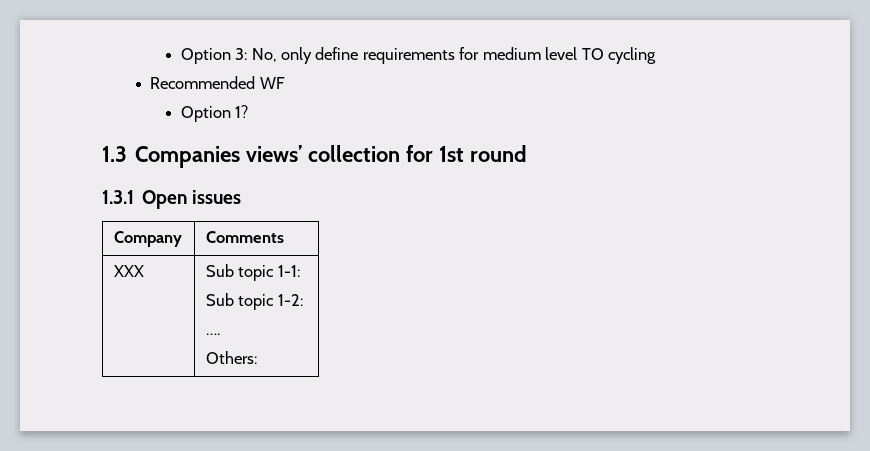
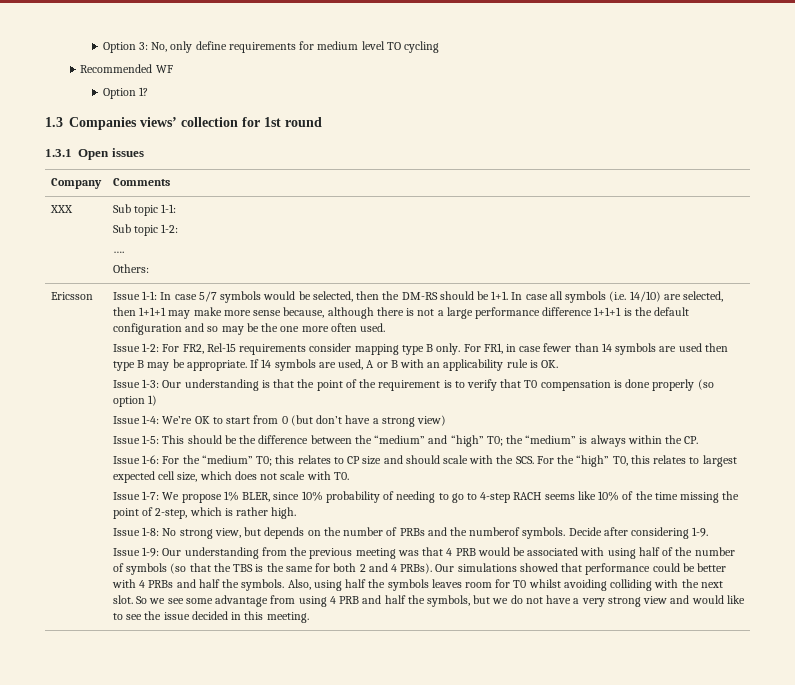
+ Ericsson | Issue 1-1: In case 5/7 symbols would be selected, then the DM-RS should be 1+1. In case all symbols (i.e. 14/10) are selected, then 1+1+1 may make more sense because, although there is not a large performance difference 1+1+1 is the default configuration and so may be the one more often used.
+ Issue 1-2: For FR2, Rel-15 requirements consider mapping type B only. For FR1, in case fewer than 14 symbols are used then type B may be appropriate. If 14 symbols are used, A or B with an applicability rule is OK.
+ Issue 1-3: Our understanding is that the point of the requirement is to verify that T0 compensation is done properly (so option 1)
+ Issue 1-4: We’re OK to start from 0 (but don’t have a strong view)
+ Issue 1-5: This should be the difference between the “medium” and “high” T0; the “medium” is always within the CP.
+ Issue 1-6: For the “medium” T0; this relates to CP size and should scale with the SCS. For the “high” T0, this relates to largest expected cell size, which does not scale with T0.
+ Issue 1-7: We propose 1% BLER, since 10% probability of needing to go to 4-step RACH seems like 10% of the time missing the point of 2-step, which is rather high.
+ Issue 1-8: No strong view, but depends on the number of PRBs and the numberof symbols. Decide after considering 1-9.
+ Issue 1-9: Our understanding from the previous meeting was that 4 PRB would be associated with using half of the number of symbols (so that the TBS is the same for both 2 and 4 PRBs). Our simulations showed that performance could be better with 4 PRBs and half the symbols. Also, using half the symbols leaves room for T0 whilst avoiding colliding with the next slot. So we see some advantage from using 4 PRB and half the symbols, but we do not have a very strong view and would like to see the issue decided in this meeting.

